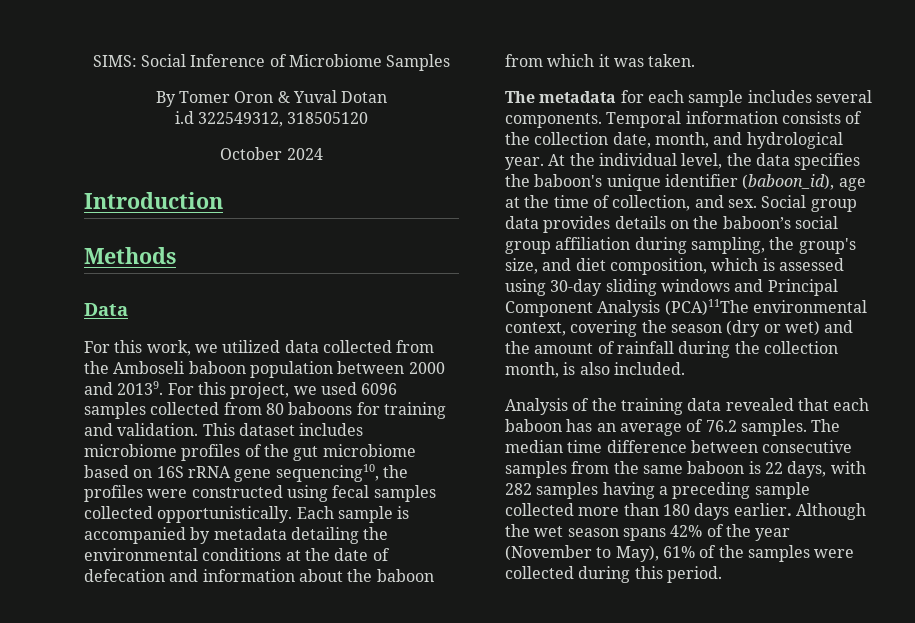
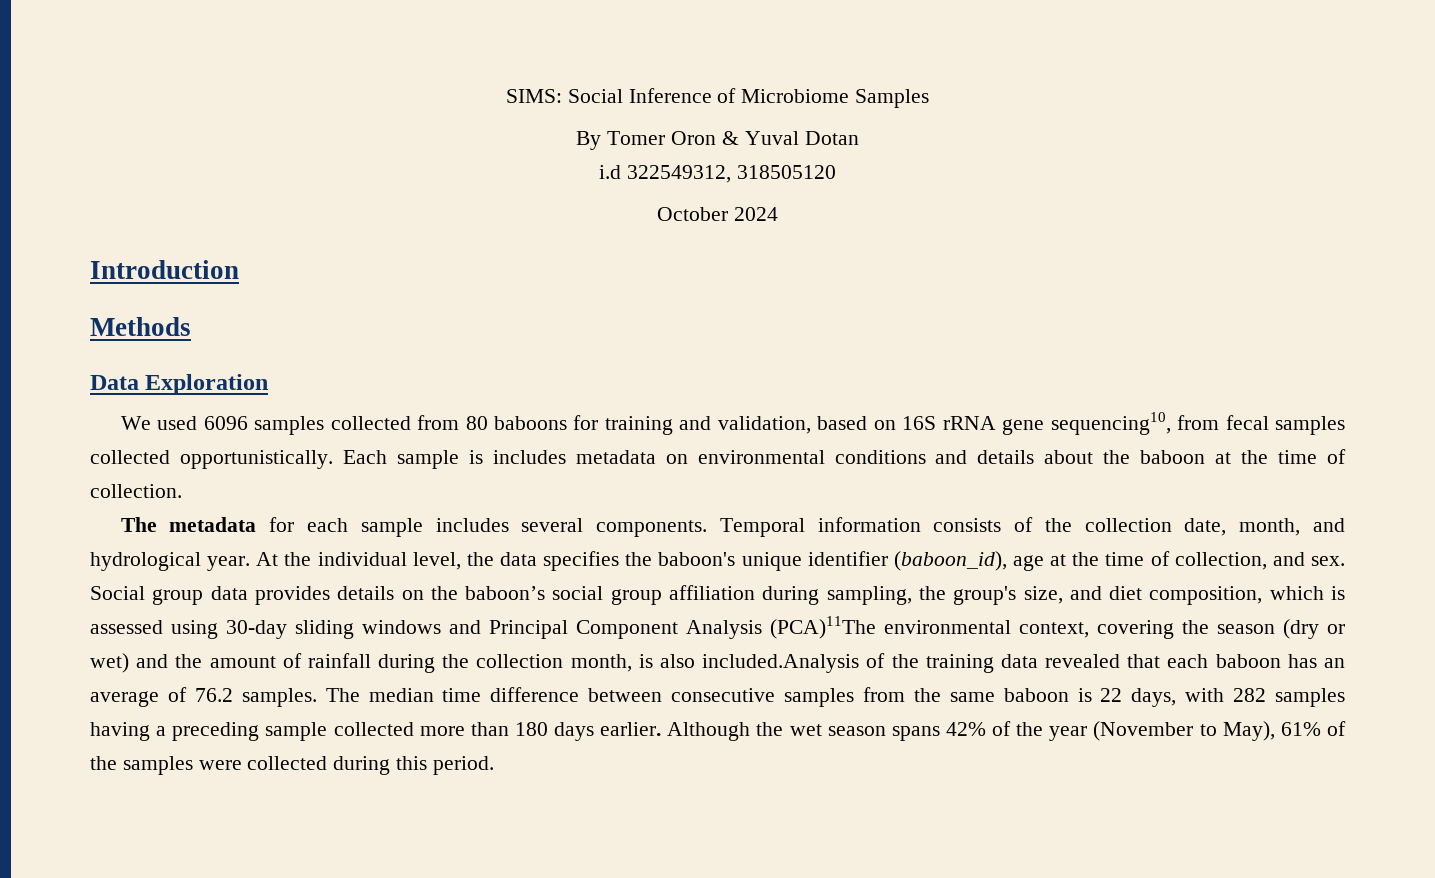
- Data
- For this work, we utilized data collected from the Amboseli baboon population between 2000 and 20139. For this project, we used 6096 samples collected from 80 baboons for training and validation. This dataset includes microbiome profiles of the gut microbiome based on 16S rRNA gene sequencing10, the profiles were constructed using fecal samples collected opportunistically.
+ Data Exploration
+ We used 6096 samples collected from 80 baboons for training and validation, based on 16S rRNA gene sequencing10, from fecal samples collected opportunistically.
- Each sample is accompanied by metadata detailing the environmental conditions at the date of defecation and information about the baboon from which it was taken.
+ Each sample is includes metadata on environmental conditions and details about the baboon at the time of collection.
- Social group data provides details on the baboon’s social group affiliation during sampling, the group's size, and diet composition, which is assessed using 30-day sliding windows and Principal Component Analysis (PCA)11The environmental context, covering the season (dry or wet) and the amount of rainfall during the collection month, is also included.
- Analysis of the training data revealed that each baboon has an average of 76.2 samples.
+ Social group data provides details on the baboon’s social group affiliation during sampling, the group's size, and diet composition, which is assessed using 30-day sliding windows and Principal Component Analysis (PCA)11The environmental context, covering the season (dry or wet) and the amount of rainfall during the collection month, is also included.Analysis of the training data revealed that each baboon has an average of 76.2 samples.

